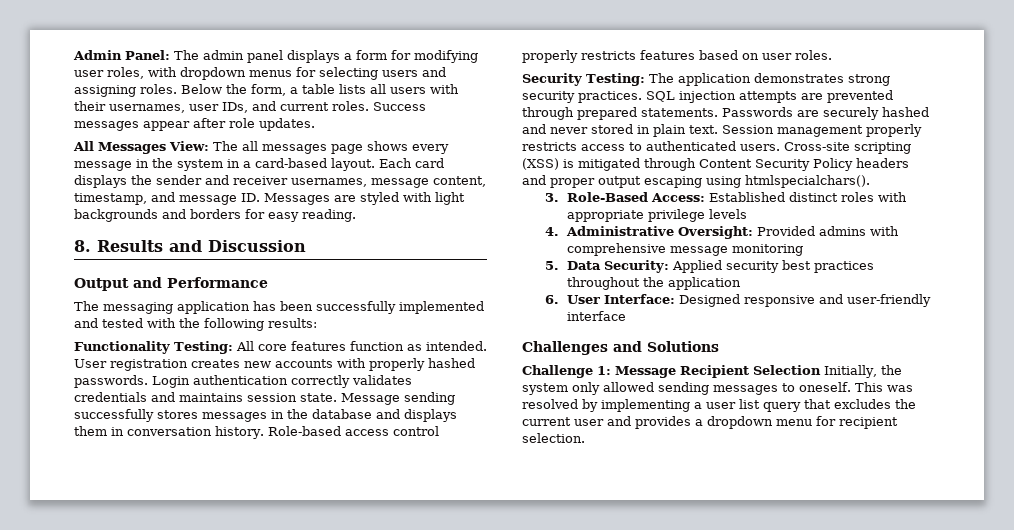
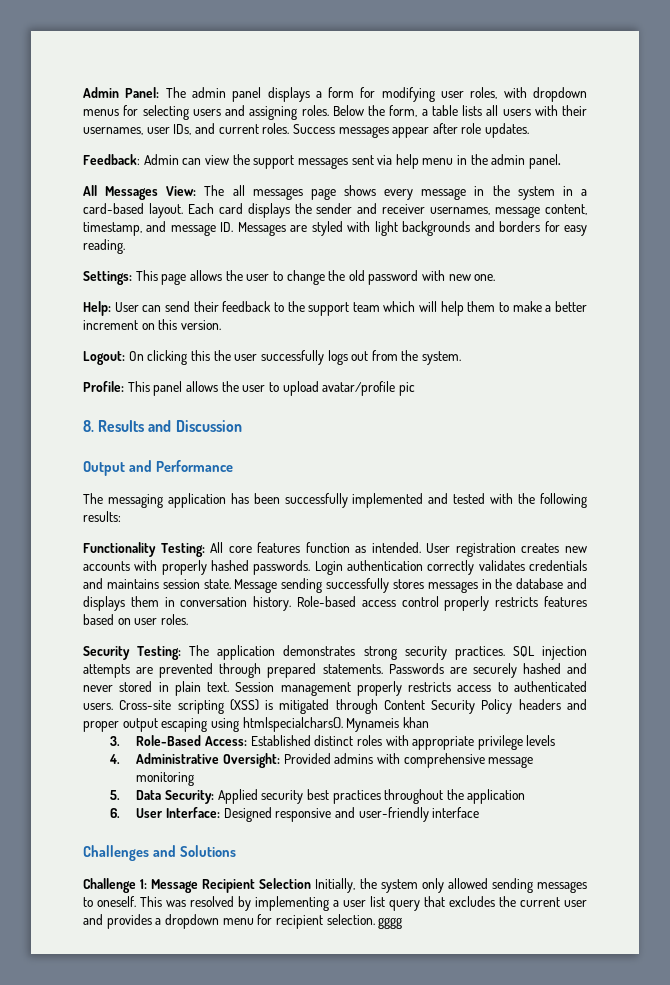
+ Feedback: Admin can view the support messages sent via help menu in the admin panel.
+ Settings: This page allows the user to change the old password with new one.
+ Help: User can send their feedback to the support team which will help them to make a better increment on this version.
+ Logout: On clicking this the user successfully logs out from the system.
+ Profile: This panel allows the user to upload avatar/profile pic
+ Mynameis khan
- This was resolved by implementing a user list query that excludes the current user and provides a dropdown menu for recipient selection.
+ This was resolved by implementing a user list query that excludes the current user and provides a dropdown menu for recipient selection. gggg

